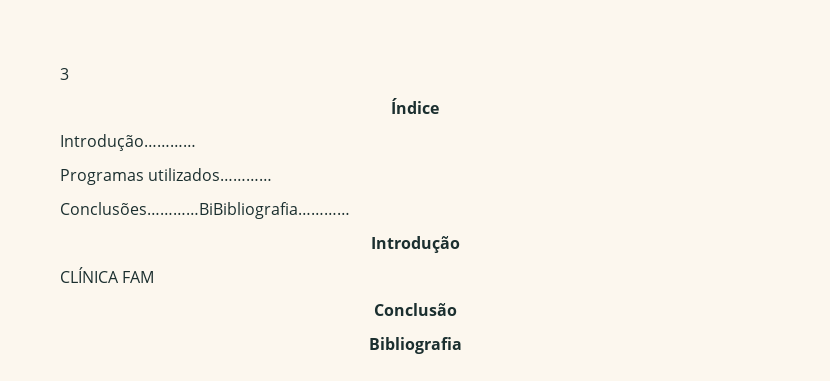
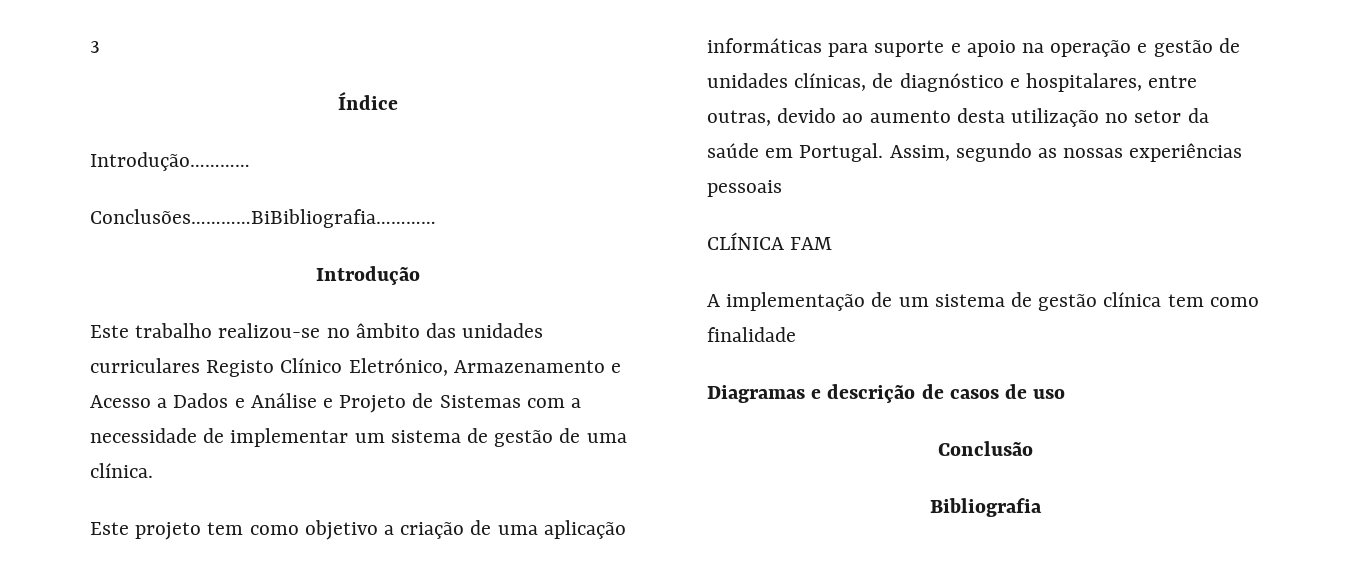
- Programas utilizados…………
+ Este trabalho realizou-se no âmbito das unidades curriculares Registo Clínico Eletrónico, Armazenamento e Acesso a Dados e Análise e Projeto de Sistemas com a necessidade de implementar um sistema de gestão de uma clínica.
+ Este projeto tem como objetivo a criação de uma aplicação informáticas para suporte e apoio na operação e gestão de unidades clínicas, de diagnóstico e hospitalares, entre outras, devido ao aumento desta utilização no setor da saúde em Portugal. Assim, segundo as nossas experiências pessoais
  CLÍNICA FAM
+ A implementação de um sistema de gestão clínica tem como finalidade
+ Diagramas e descrição de casos de uso

